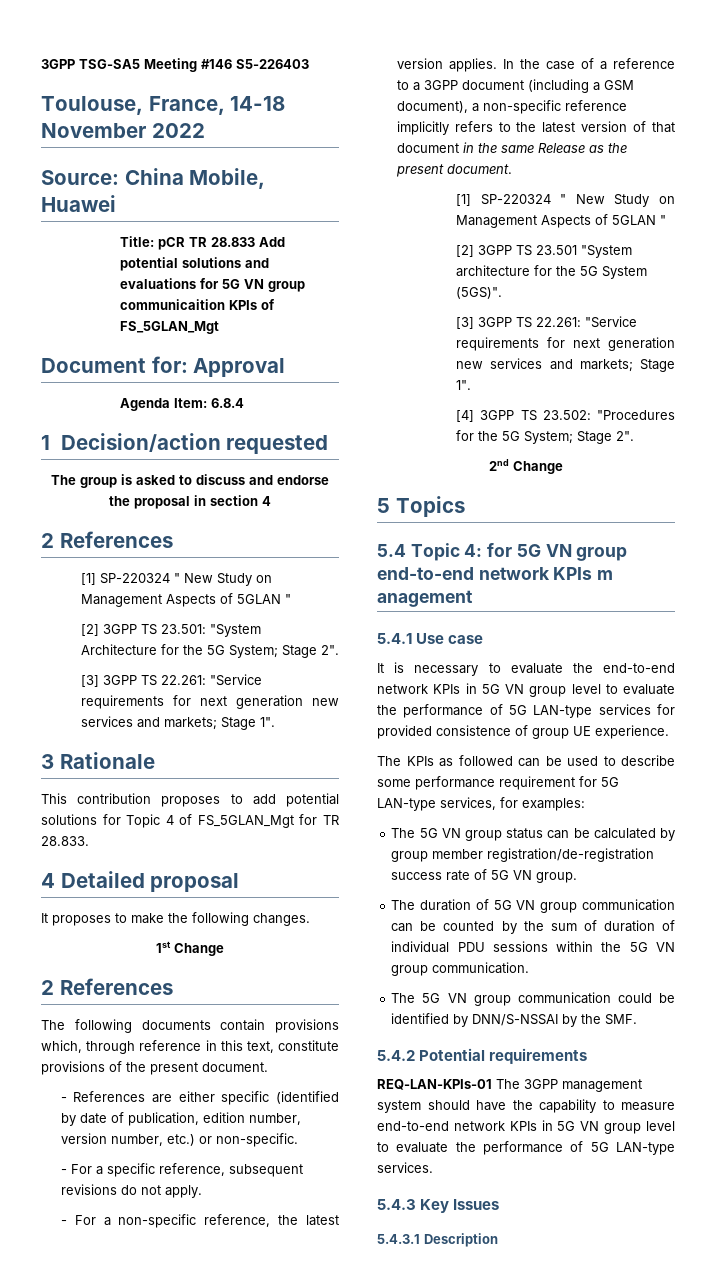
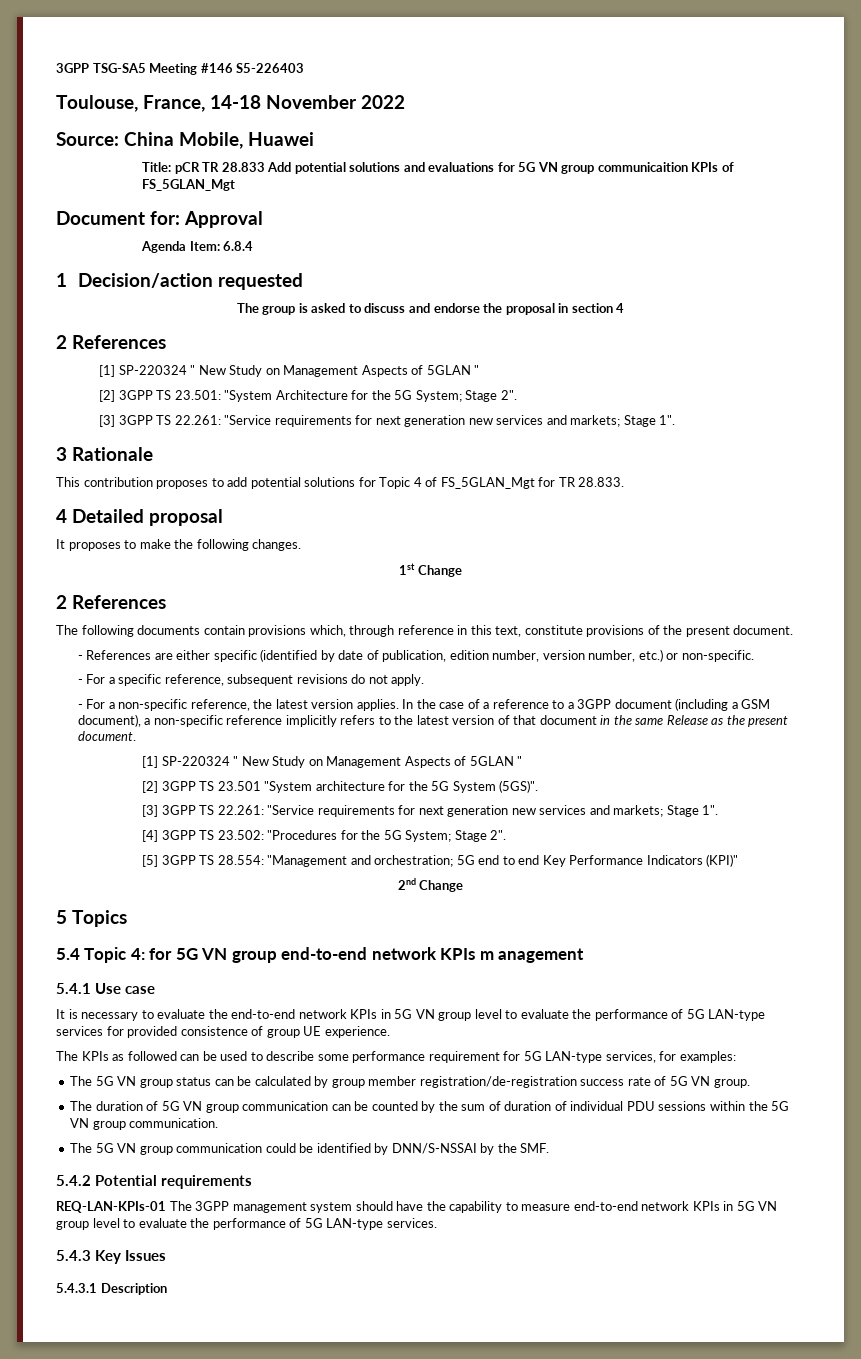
+ [5] 3GPP TS 28.554: "Management and orchestration; 5G end to end Key Performance Indicators (KPI)"

